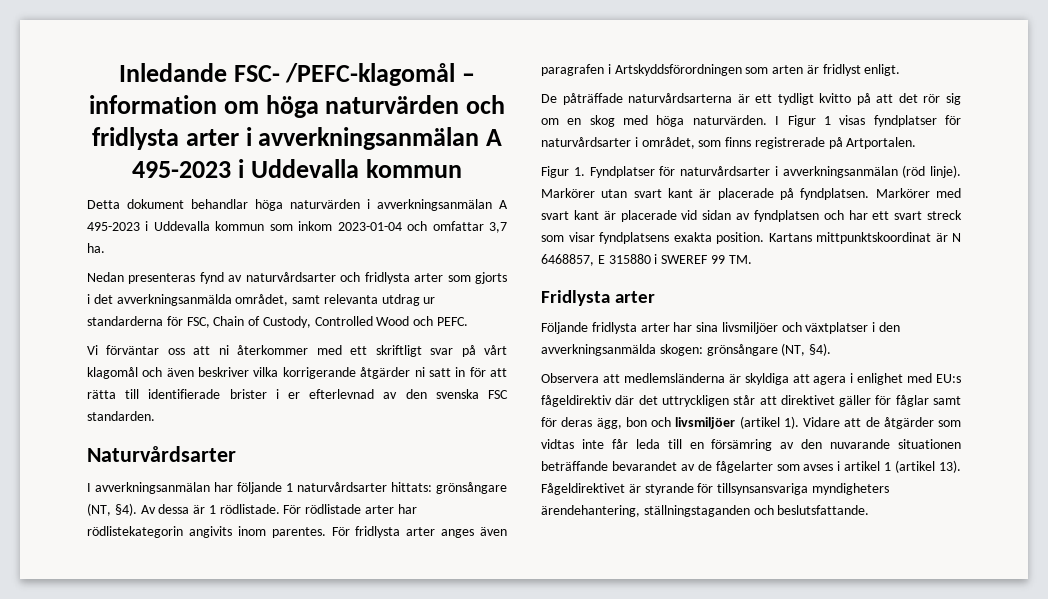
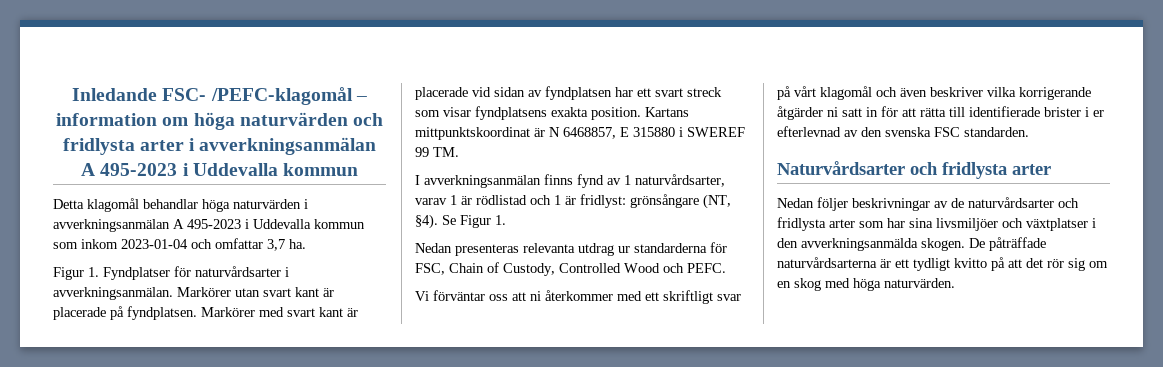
- Detta dokument behandlar höga naturvärden i avverkningsanmälan A 495-2023 i Uddevalla kommun som inkom 2023-01-04 och omfattar 3,7 ha.
+ Detta klagomål behandlar höga naturvärden i avverkningsanmälan A 495-2023 i Uddevalla kommun som inkom 2023-01-04 och omfattar 3,7 ha.
- Nedan presenteras fynd av naturvårdsarter och fridlysta arter som gjorts i det avverkningsanmälda området, samt relevanta utdrag ur standarderna för FSC, Chain of Custody, Controlled Wood och PEFC.
+ Figur 1. Fyndplatser för naturvårdsarter i avverkningsanmälan. Markörer utan svart kant är placerade på fyndplatsen. Markörer med svart kant är placerade vid sidan av fyndplatsen har ett svart streck som visar fyndplatsens exakta position. Kartans mittpunktskoordinat är N 6468857, E 315880 i SWEREF 99 TM.
+ I avverkningsanmälan finns fynd av 1 naturvårdsarter, varav 1 är rödlistad och 1 är fridlyst: grönsångare (NT, §4). Se Figur 1.
+ Nedan presenteras relevanta utdrag ur standarderna för FSC, Chain of Custody, Controlled Wood och PEFC.
- Naturvårdsarter
- I avverkningsanmälan har följande 1 naturvårdsarter hittats: grönsångare (NT, §4). Av dessa är 1 rödlistade. För rödlistade arter har rödlistekategorin angivits inom parentes. För fridlysta arter anges även paragrafen i Artskyddsförordningen som arten är fridlyst enligt.
- De påträffade naturvårdsarterna är ett tydligt kvitto på att det rör sig om en skog med höga naturvärden. I Figur 1 visas fyndplatser för naturvårdsarter i området, som finns registrerade på Artportalen.
- Figur 1. Fyndplatser för naturvårdsarter i avverkningsanmälan (röd linje). Markörer utan svart kant är placerade på fyndplatsen. Markörer med svart kant är placerade vid sidan av fyndplatsen och har ett svart streck som visar fyndplatsens exakta position. Kartans mittpunktskoordinat är N 6468857, E 315880 i SWEREF 99 TM.
- Fridlysta arter
- Följande fridlysta arter har sina livsmiljöer och växtplatser i den avverkningsanmälda skogen: grönsångare (NT, §4).
- Observera att medlemsländerna är skyldiga att agera i enlighet med EU:s fågeldirektiv där det uttryckligen står att direktivet gäller för fåglar samt för deras ägg, bon och livsmiljöer (artikel 1). Vidare att de åtgärder som vidtas inte får leda till en försämring av den nuvarande situationen beträffande bevarandet av de fågelarter som avses i artikel 1 (artikel 13). Fågeldirektivet är styrande för tillsynsansvariga myndigheters ärendehantering, ställningstaganden och beslutsfattande.
+ Naturvårdsarter och fridlysta arter
+ Nedan följer beskrivningar av de naturvårdsarter och fridlysta arter som har sina livsmiljöer och växtplatser i den avverkningsanmälda skogen. De påträffade naturvårdsarterna är ett tydligt kvitto på att det rör sig om en skog med höga naturvärden.

